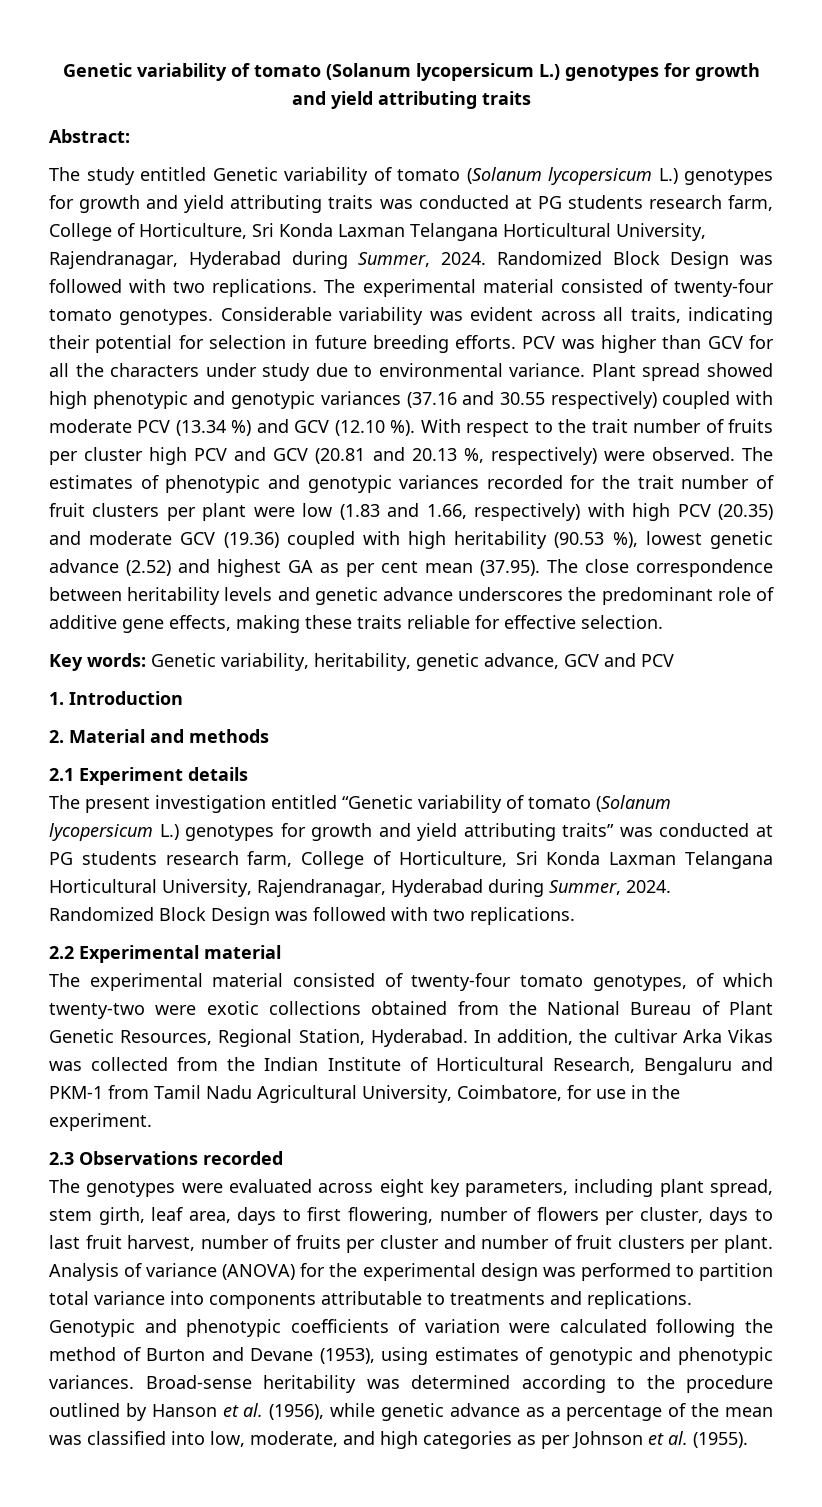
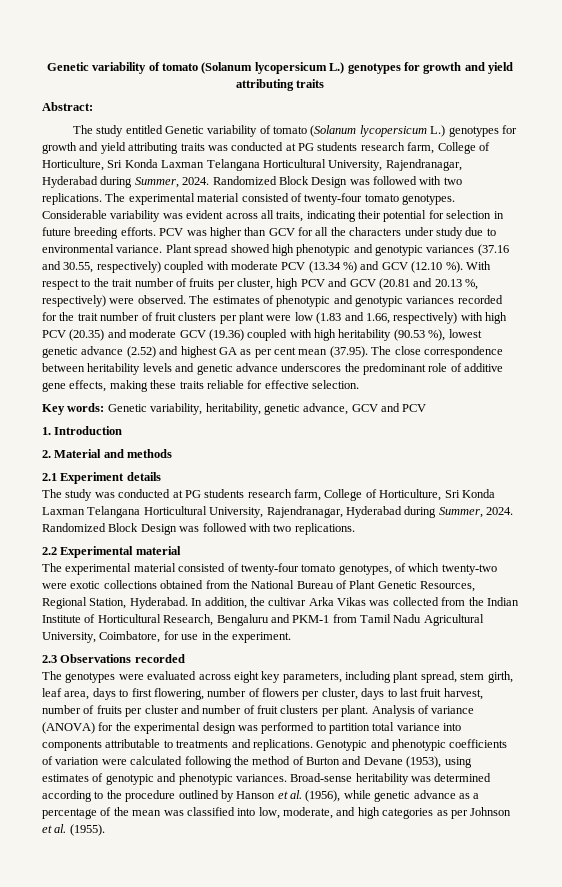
- Plant spread showed high phenotypic and genotypic variances (37.16 and 30.55 respectively) coupled with moderate PCV (13.34 %) and GCV (12.10 %).
+ Plant spread showed high phenotypic and genotypic variances (37.16 and 30.55, respectively) coupled with moderate PCV (13.34 %) and GCV (12.10 %).
- With respect to the trait number of fruits per cluster high PCV and GCV (20.81 and 20.13 %, respectively) were observed.
+ With respect to the trait number of fruits per cluster, high PCV and GCV (20.81 and 20.13 %, respectively) were observed.
- The present investigation entitled “Genetic variability of tomato (Solanum lycopersicum L.) genotypes for growth and yield attributing traits” was conducted at PG students research farm, College of Horticulture, Sri Konda Laxman Telangana Horticultural University, Rajendranagar, Hyderabad during Summer, 2024.
+ The study was conducted at PG students research farm, College of Horticulture, Sri Konda Laxman Telangana Horticultural University, Rajendranagar, Hyderabad during Summer, 2024.

